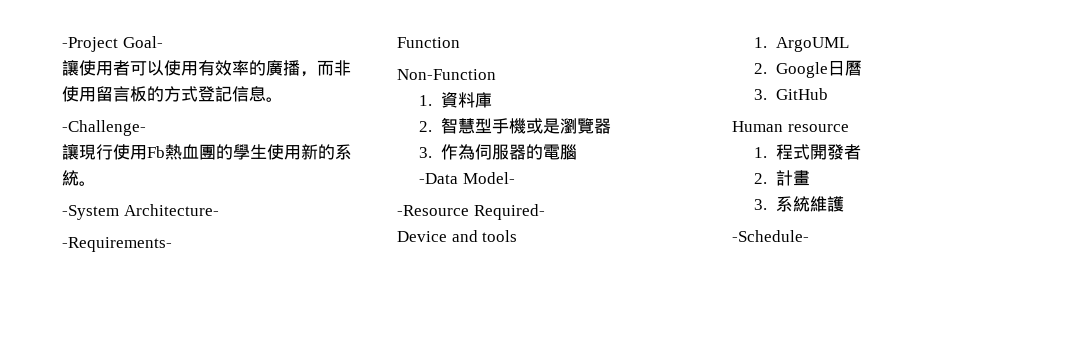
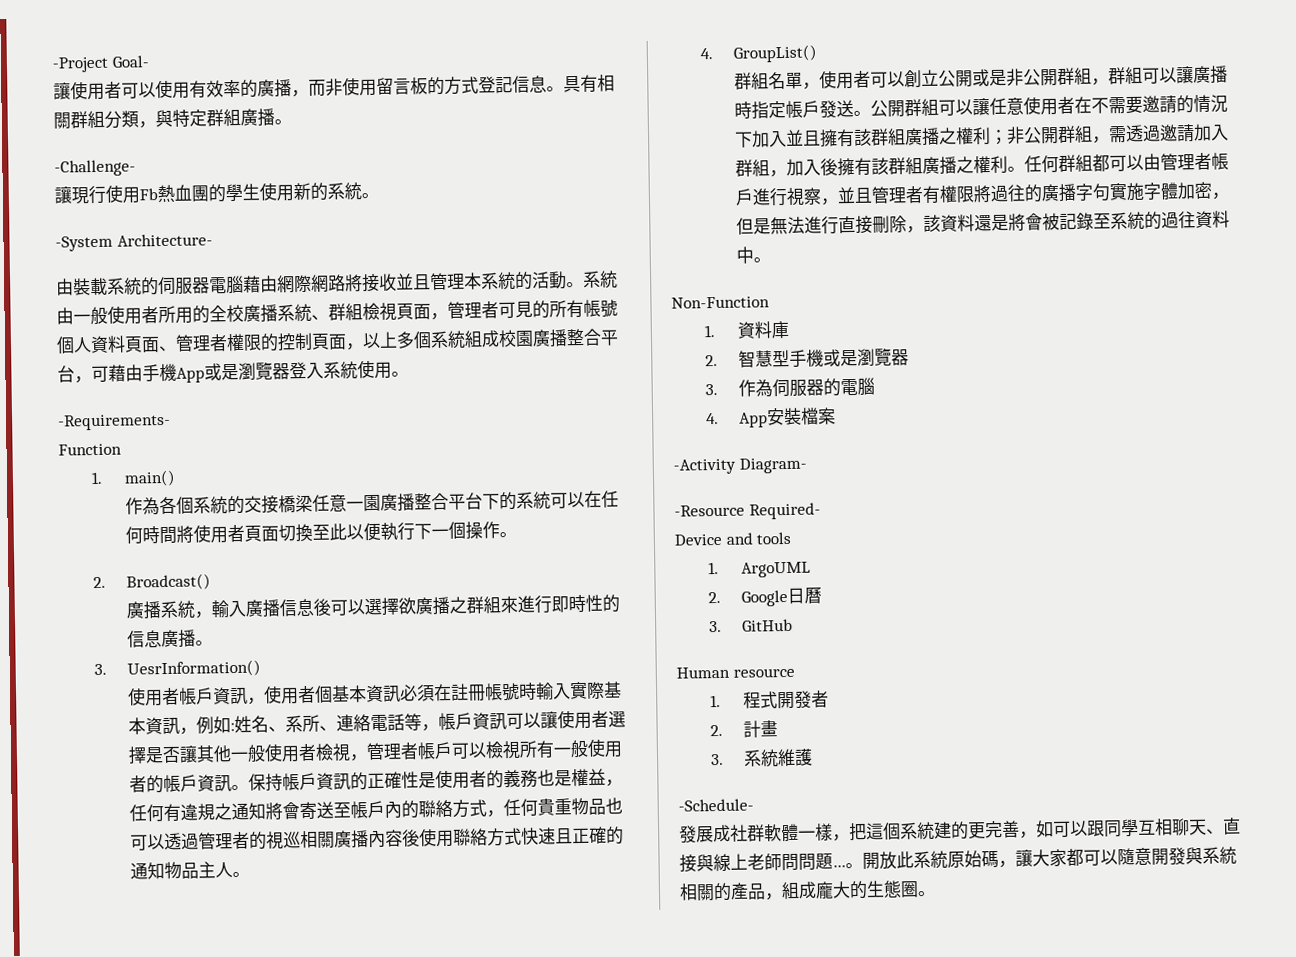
+ 具有相關群組分類，與特定群組廣播。
+ 由裝載系統的伺服器電腦藉由網際網路將接收並且管理本系統的活動。系統由一般使用者所用的全校廣播系統、群組檢視頁面，管理者可見的所有帳號個人資料頁面、管理者權限的控制頁面，以上多個系統組成校園廣播整合平台，可藉由手機App或是瀏覽器登入系統使用。
  -Requirements-
  Function
+ 1. main()
+ 作為各個系統的交接橋梁任意一園廣播整合平台下的系統可以在任何時間將使用者頁面切換至此以便執行下一個操作。
+ 2. Broadcast()
+ 廣播系統，輸入廣播信息後可以選擇欲廣播之群組來進行即時性的信息廣播。
+ 3. UesrInformation()
+ 使用者帳戶資訊，使用者個基本資訊必須在註冊帳號時輸入實際基本資訊，例如:姓名、系所、連絡電話等，帳戶資訊可以讓使用者選擇是否讓其他一般使用者檢視，管理者帳戶可以檢視所有一般使用者的帳戶資訊。保持帳戶資訊的正確性是使用者的義務也是權益，任何有違規之通知將會寄送至帳戶內的聯絡方式，任何貴重物品也可以透過管理者的視巡相關廣播內容後使用聯絡方式快速且正確的通知物品主人。
+ 4. GroupList()
+ 群組名單，使用者可以創立公開或是非公開群組，群組可以讓廣播時指定帳戶發送。公開群組可以讓任意使用者在不需要邀請的情況下加入並且擁有該群組廣播之權利；非公開群組，需透過邀請加入群組，加入後擁有該群組廣播之權利。任何群組都可以由管理者帳戶進行視察，並且管理者有權限將過往的廣播字句實施字體加密，但是無法進行直接刪除，該資料還是將會被記錄至系統的過往資料中。
- -Data Model-
+ 4. App安裝檔案
+ -Activity Diagram-
+ 發展成社群軟體一樣，把這個系統建的更完善，如可以跟同學互相聊天、直接與線上老師問問題…。開放此系統原始碼，讓大家都可以隨意開發與系統相關的產品，組成龐大的生態圈。

